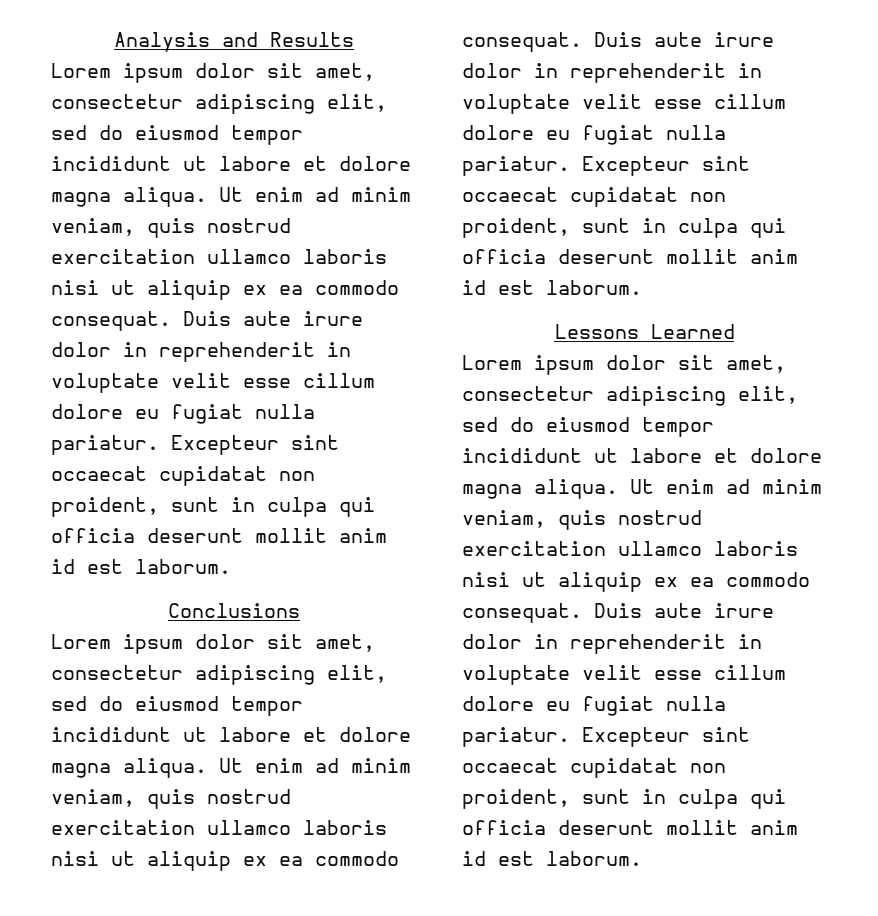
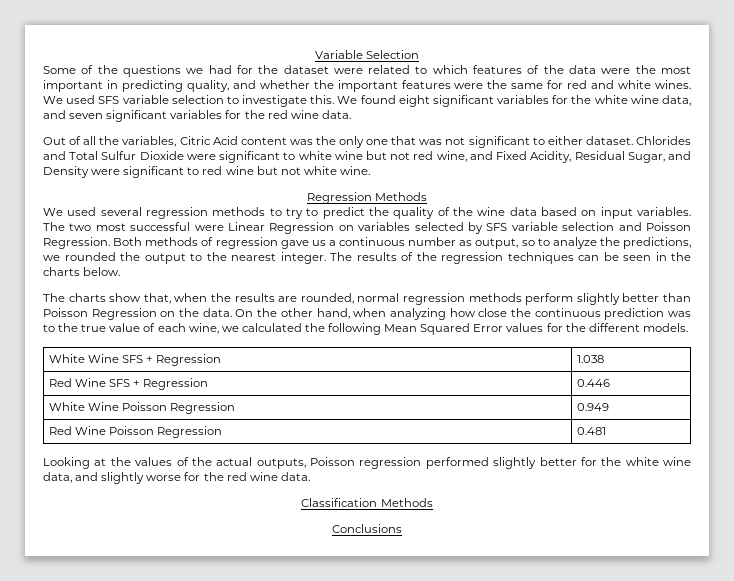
- Analysis and Results
- Lorem ipsum dolor sit amet, consectetur adipiscing elit, sed do eiusmod tempor incididunt ut labore et dolore magna aliqua. Ut enim ad minim veniam, quis nostrud exercitation ullamco laboris nisi ut aliquip ex ea commodo consequat. Duis aute irure dolor in reprehenderit in voluptate velit esse cillum dolore eu fugiat nulla pariatur. Excepteur sint occaecat cupidatat non proident, sunt in culpa qui officia deserunt mollit anim id est laborum.
+ Variable Selection
+ Some of the questions we had for the dataset were related to which features of the data were the most important in predicting quality, and whether the important features were the same for red and white wines. We used SFS variable selection to investigate this. We found eight significant variables for the white wine data, and seven significant variables for the red wine data.
+ Out of all the variables, Citric Acid content was the only one that was not significant to either dataset. Chlorides and Total Sulfur Dioxide were significant to white wine but not red wine, and Fixed Acidity, Residual Sugar, and Density were significant to red wine but not white wine.
+ Regression Methods
+ We used several regression methods to try to predict the quality of the wine data based on input variables. The two most successful were Linear Regression on variables selected by SFS variable selection and Poisson Regression. Both methods of regression gave us a continuous number as output, so to analyze the predictions, we rounded the output to the nearest integer. The results of the regression techniques can be seen in the charts below.
+ The charts show that, when the results are rounded, normal regression methods perform slightly better than Poisson Regression on the data. On the other hand, when analyzing how close the continuous prediction was to the true value of each wine, we calculated the following Mean Squared Error values for the different models.
+ White Wine SFS + Regression | 1.038
+ Red Wine SFS + Regression | 0.446
+ White Wine Poisson Regression | 0.949
+ Red Wine Poisson Regression | 0.481
+ Looking at the values of the actual outputs, Poisson regression performed slightly better for the white wine data, and slightly worse for the red wine data.
+ Classification Methods
  Conclusions
- Lorem ipsum dolor sit amet, consectetur adipiscing elit, sed do eiusmod tempor incididunt ut labore et dolore magna aliqua. Ut enim ad minim veniam, quis nostrud exercitation ullamco laboris nisi ut aliquip ex ea commodo consequat. Duis aute irure dolor in reprehenderit in voluptate velit esse cillum dolore eu fugiat nulla pariatur. Excepteur sint occaecat cupidatat non proident, sunt in culpa qui officia deserunt mollit anim id est laborum.
- Lessons Learned
- Lorem ipsum dolor sit amet, consectetur adipiscing elit, sed do eiusmod tempor incididunt ut labore et dolore magna aliqua. Ut enim ad minim veniam, quis nostrud exercitation ullamco laboris nisi ut aliquip ex ea commodo consequat. Duis aute irure dolor in reprehenderit in voluptate velit esse cillum dolore eu fugiat nulla pariatur. Excepteur sint occaecat cupidatat non proident, sunt in culpa qui officia deserunt mollit anim id est laborum.

